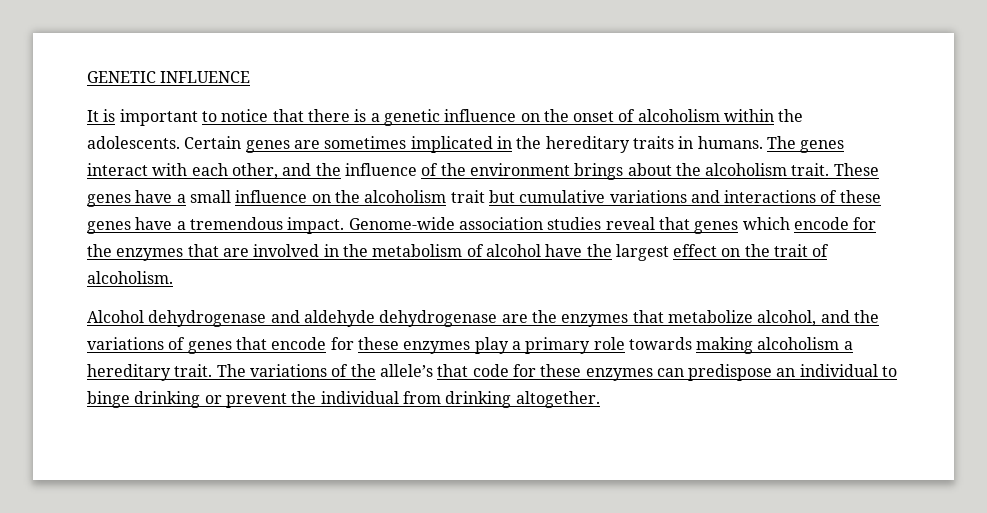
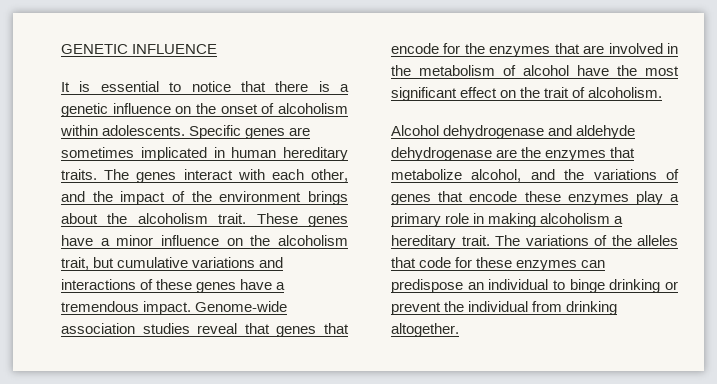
- It is important to notice that there is a genetic influence on the onset of alcoholism within the adolescents. Certain genes are sometimes implicated in the hereditary traits in humans.
+ It is essential to notice that there is a genetic influence on the onset of alcoholism within adolescents. Specific genes are sometimes implicated in human hereditary traits.
- The genes interact with each other, and the influence of the environment brings about the alcoholism trait.
+ The genes interact with each other, and the impact of the environment brings about the alcoholism trait.
- These genes have a small influence on the alcoholism trait but cumulative variations and interactions of these genes have a tremendous impact.
+ These genes have a minor influence on the alcoholism trait, but cumulative variations and interactions of these genes have a tremendous impact.
- Genome-wide association studies reveal that genes which encode for the enzymes that are involved in the metabolism of alcohol have the largest effect on the trait of alcoholism.
+ Genome-wide association studies reveal that genes that encode for the enzymes that are involved in the metabolism of alcohol have the most significant effect on the trait of alcoholism.
- Alcohol dehydrogenase and aldehyde dehydrogenase are the enzymes that metabolize alcohol, and the variations of genes that encode for these enzymes play a primary role towards making alcoholism a hereditary trait.
+ Alcohol dehydrogenase and aldehyde dehydrogenase are the enzymes that metabolize alcohol, and the variations of genes that encode these enzymes play a primary role in making alcoholism a hereditary trait.
- The variations of the allele’s that code for these enzymes can predispose an individual to binge drinking or prevent the individual from drinking altogether.
+ The variations of the alleles that code for these enzymes can predispose an individual to binge drinking or prevent the individual from drinking altogether.

